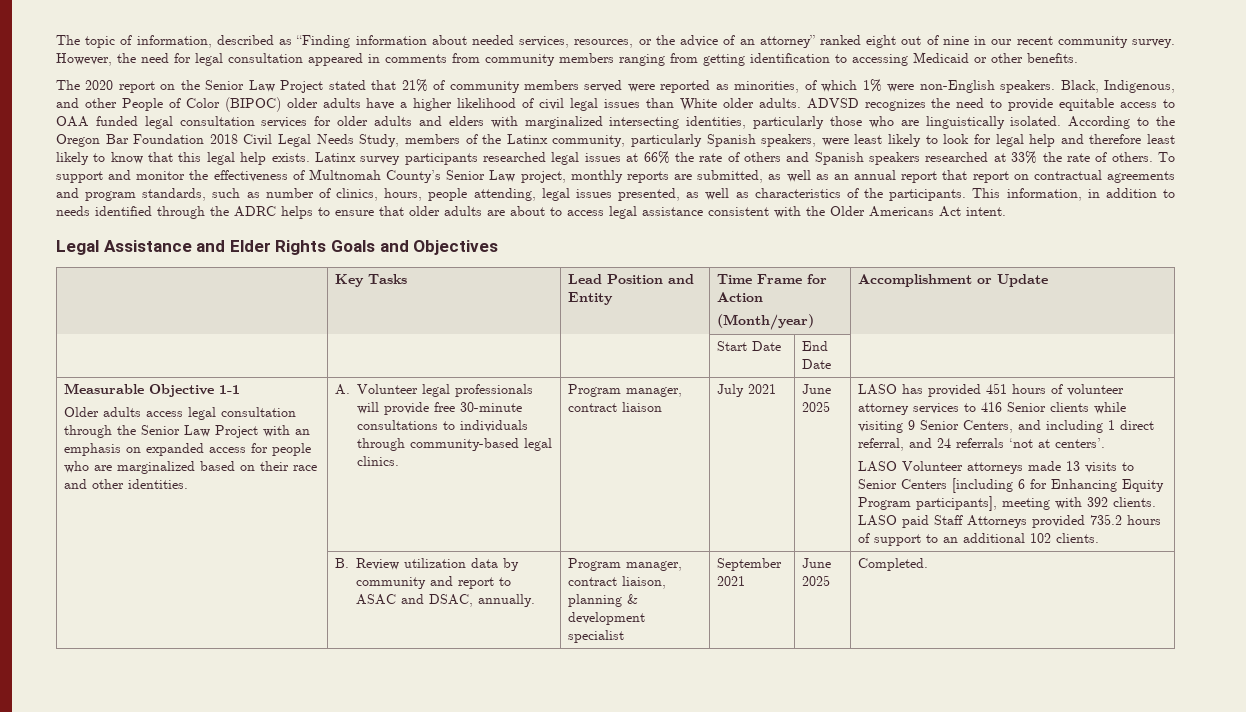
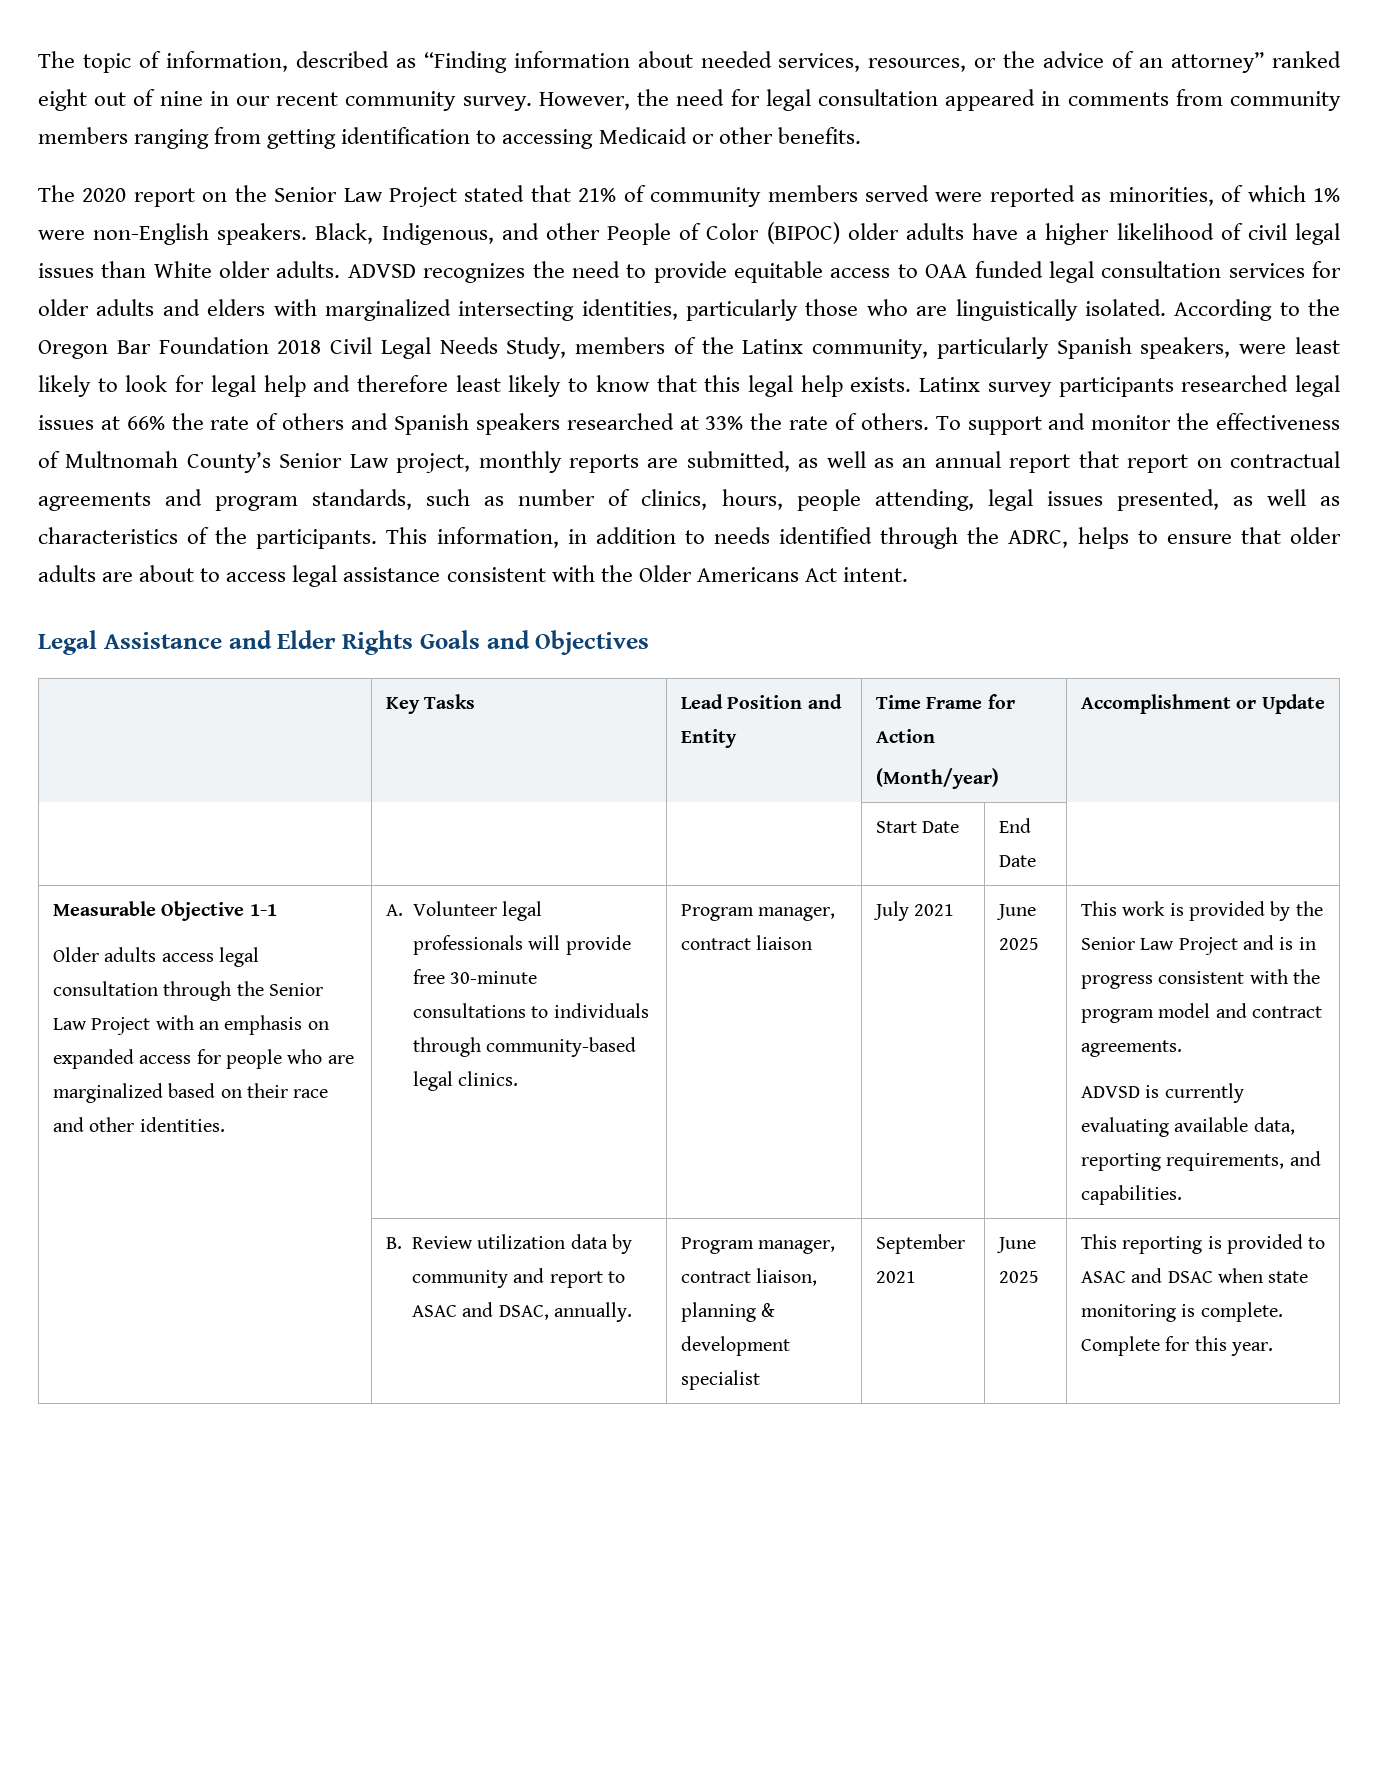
- This information, in addition to needs identified through the ADRC helps to ensure that older adults are about to access legal assistance consistent with the Older Americans Act intent.
+ This information, in addition to needs identified through the ADRC, helps to ensure that older adults are about to access legal assistance consistent with the Older Americans Act intent.
- LASO has provided 451 hours of volunteer attorney services to 416 Senior clients while visiting 9 Senior Centers, and including 1 direct referral, and 24 referrals ‘not at centers’.
- LASO Volunteer attorneys made 13 visits to Senior Centers [including 6 for Enhancing Equity Program participants], meeting with 392 clients. LASO paid Staff Attorneys provided 735.2 hours of support to an additional 102 clients.
+ This work is provided by the Senior Law Project and is in progress consistent with the program model and contract agreements.
+ ADVSD is currently evaluating available data, reporting requirements, and capabilities.
- Completed.
+ This reporting is provided to ASAC and DSAC when state monitoring is complete. Complete for this year.

